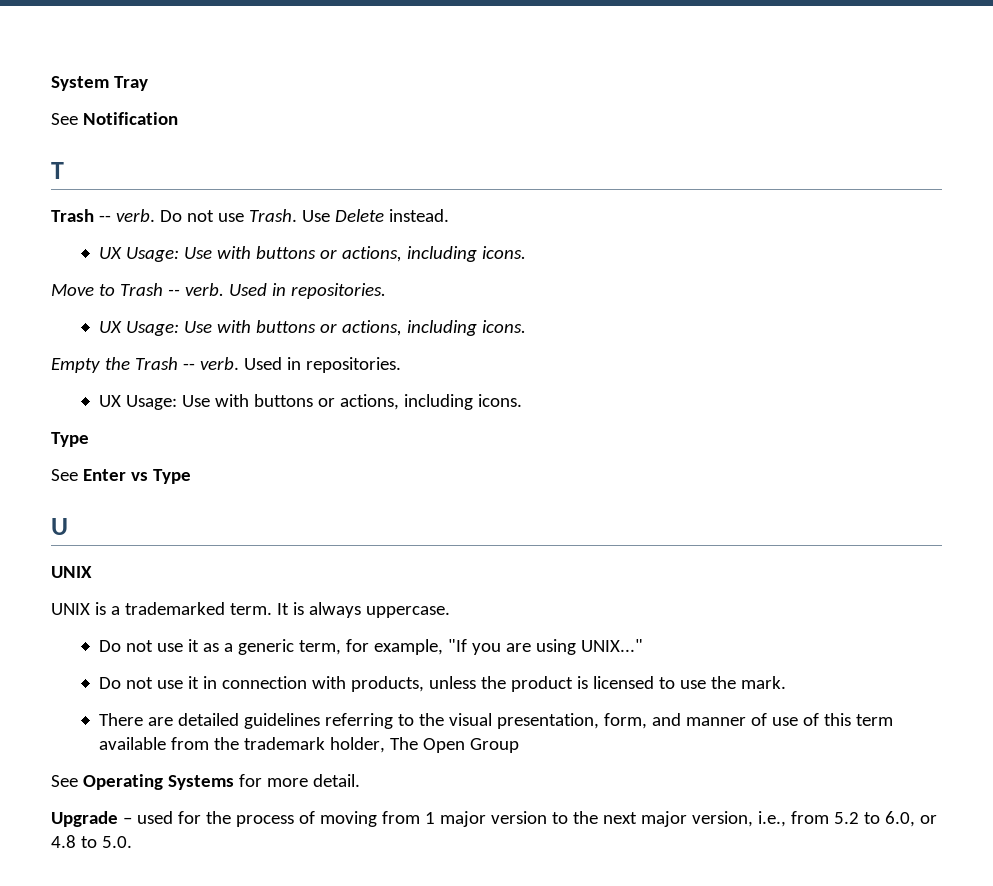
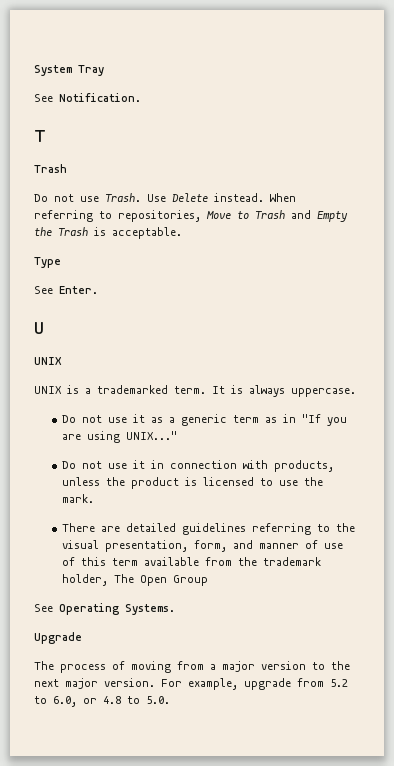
- See Notification
+ See Notification.
  T
- Trash -- verb. Do not use Trash.
+ Trash
+ Do not use Trash.
- Use Delete instead.
- UX Usage: Use with buttons or actions, including icons.
- Move to Trash -- verb. Used in repositories.
- UX Usage: Use with buttons or actions, including icons.
- Empty the Trash -- verb. Used in repositories.
- UX Usage: Use with buttons or actions, including icons.
+ Use Delete instead. When referring to repositories, Move to Trash and Empty the Trash is acceptable.
- See Enter vs Type
+ See Enter.
- Do not use it as a generic term, for example, "If you are using UNIX..."
+ Do not use it as a generic term as in "If you are using UNIX..."
- See Operating Systems for more detail.
- Upgrade – used for the process of moving from 1 major version to the next major version, i.e., from 5.2 to 6.0, or 4.8 to 5.0.
+ See Operating Systems.
+ Upgrade
+ The process of moving from a major version to the next major version. For example, upgrade from 5.2 to 6.0, or 4.8 to 5.0.

